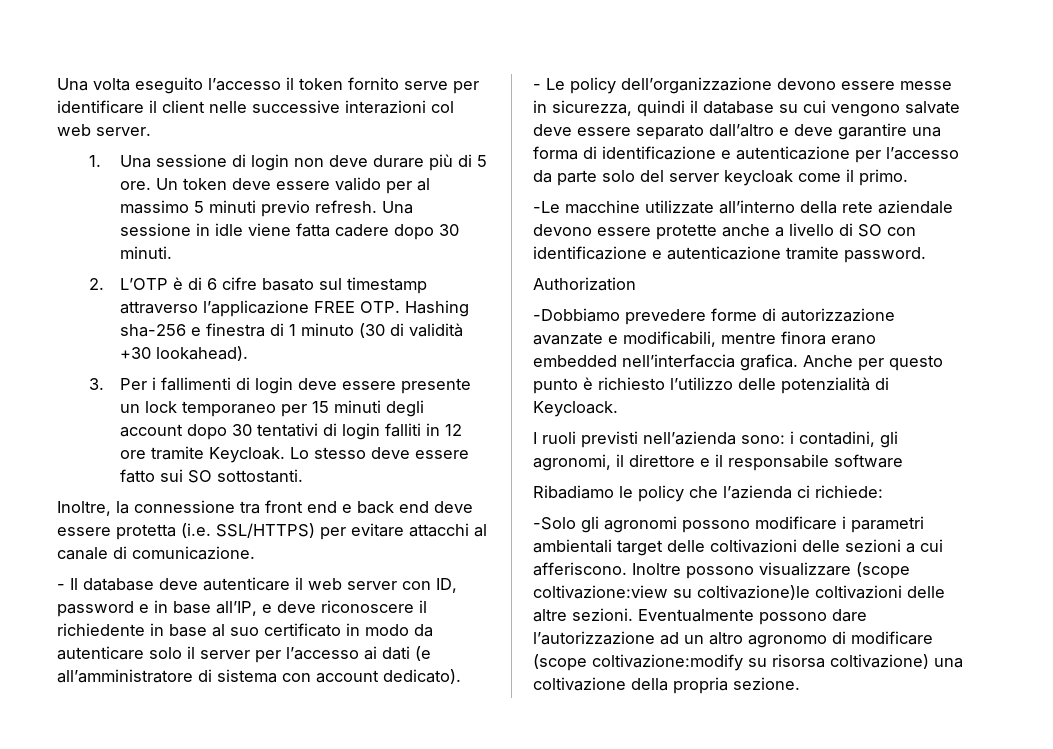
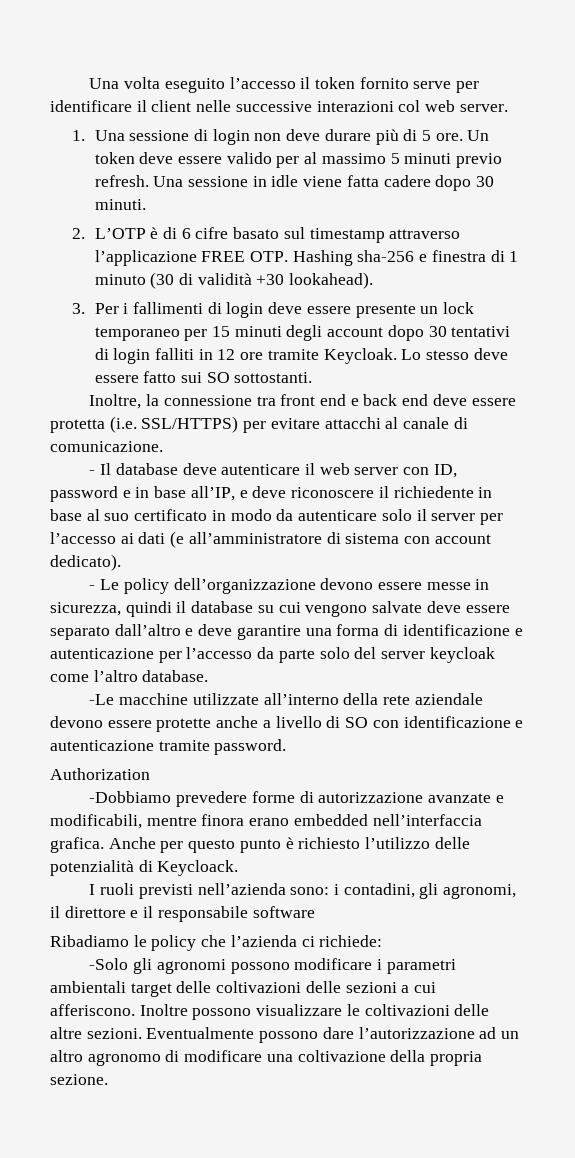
- - Le policy dell’organizzazione devono essere messe in sicurezza, quindi il database su cui vengono salvate deve essere separato dall’altro e deve garantire una forma di identificazione e autenticazione per l’accesso da parte solo del server keycloak come il primo.
+ - Le policy dell’organizzazione devono essere messe in sicurezza, quindi il database su cui vengono salvate deve essere separato dall’altro e deve garantire una forma di identificazione e autenticazione per l’accesso da parte solo del server keycloak come l’altro database.
- Inoltre possono visualizzare (scope coltivazione:view su coltivazione)le coltivazioni delle altre sezioni.
+ Inoltre possono visualizzare le coltivazioni delle altre sezioni.
- Eventualmente possono dare l’autorizzazione ad un altro agronomo di modificare (scope coltivazione:modify su risorsa coltivazione) una coltivazione della propria sezione.
+ Eventualmente possono dare l’autorizzazione ad un altro agronomo di modificare una coltivazione della propria sezione.

